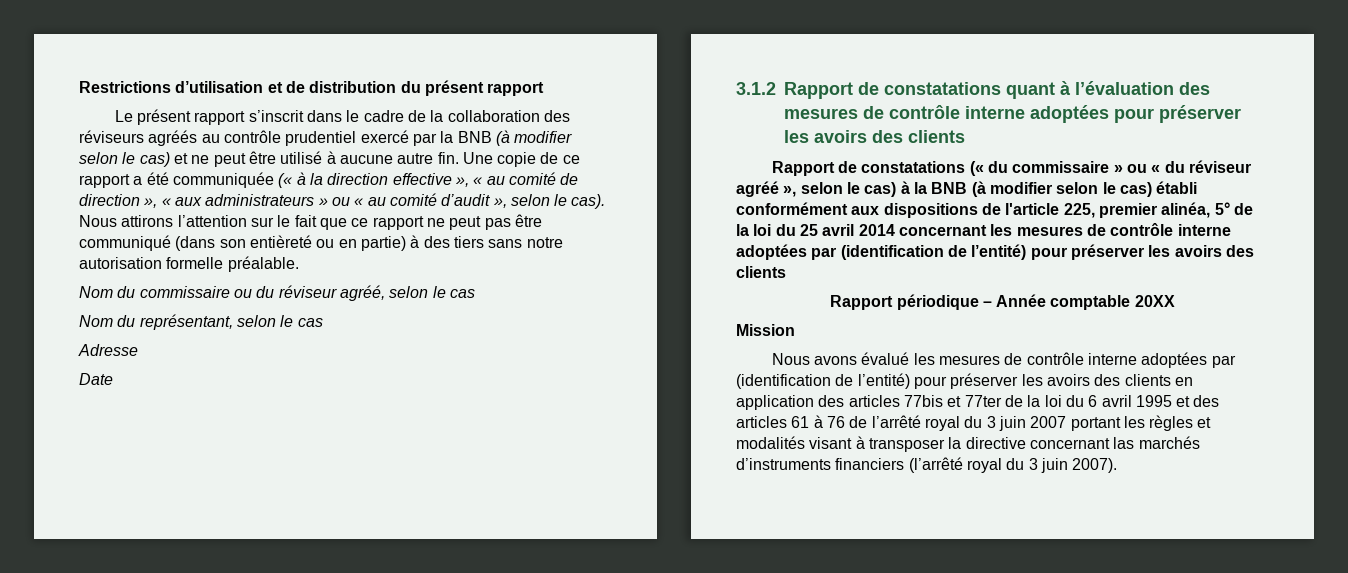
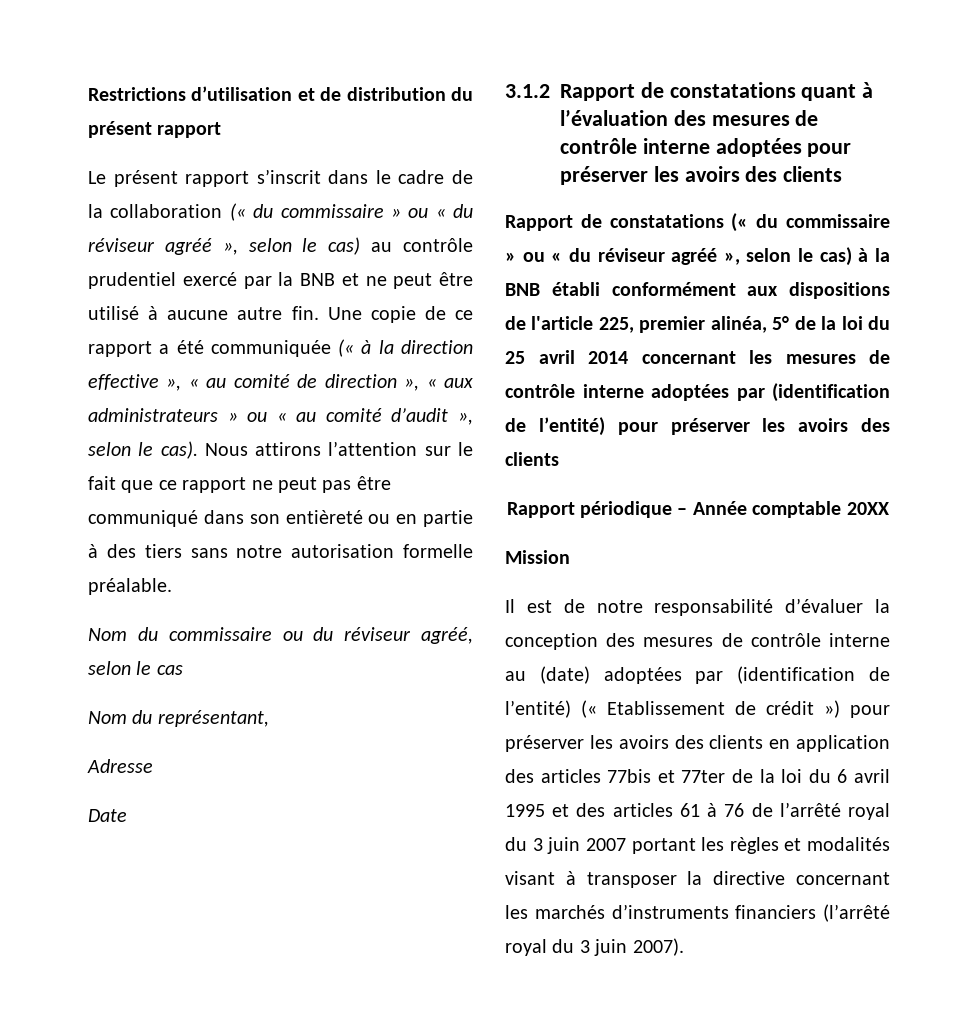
- Le présent rapport s’inscrit dans le cadre de la collaboration des réviseurs agréés au contrôle prudentiel exercé par la BNB (à modifier selon le cas) et ne peut être utilisé à aucune autre fin.
+ Le présent rapport s’inscrit dans le cadre de la collaboration (« du commissaire » ou « du réviseur agréé », selon le cas) au contrôle prudentiel exercé par la BNB et ne peut être utilisé à aucune autre fin.
- Nous attirons l’attention sur le fait que ce rapport ne peut pas être communiqué (dans son entièreté ou en partie) à des tiers sans notre autorisation formelle préalable.
+ Nous attirons l’attention sur le fait que ce rapport ne peut pas être communiqué dans son entièreté ou en partie à des tiers sans notre autorisation formelle préalable.
- Nom du représentant, selon le cas
+ Nom du représentant,
- Rapport de constatations (« du commissaire » ou « du réviseur agréé », selon le cas) à la BNB (à modifier selon le cas) établi conformément aux dispositions de l'article 225, premier alinéa, 5° de la loi du 25 avril 2014 concernant les mesures de contrôle interne adoptées par (identification de l’entité) pour préserver les avoirs des clients
+ Rapport de constatations (« du commissaire » ou « du réviseur agréé », selon le cas) à la BNB établi conformément aux dispositions de l'article 225, premier alinéa, 5° de la loi du 25 avril 2014 concernant les mesures de contrôle interne adoptées par (identification de l’entité) pour préserver les avoirs des clients
- Nous avons évalué les mesures de contrôle interne adoptées par (identification de l’entité) pour préserver les avoirs des clients en application des articles 77bis et 77ter de la loi du 6 avril 1995 et des articles 61 à 76 de l’arrêté royal du 3 juin 2007 portant les règles et modalités visant à transposer la directive concernant las marchés d’instruments financiers (l’arrêté royal du 3 juin 2007).
+ Il est de notre responsabilité d’évaluer la conception des mesures de contrôle interne au (date) adoptées par (identification de l’entité) (« Etablissement de crédit ») pour préserver les avoirs des clients en application des articles 77bis et 77ter de la loi du 6 avril 1995 et des articles 61 à 76 de l’arrêté royal du 3 juin 2007 portant les règles et modalités visant à transposer la directive concernant les marchés d’instruments financiers (l’arrêté royal du 3 juin 2007).

